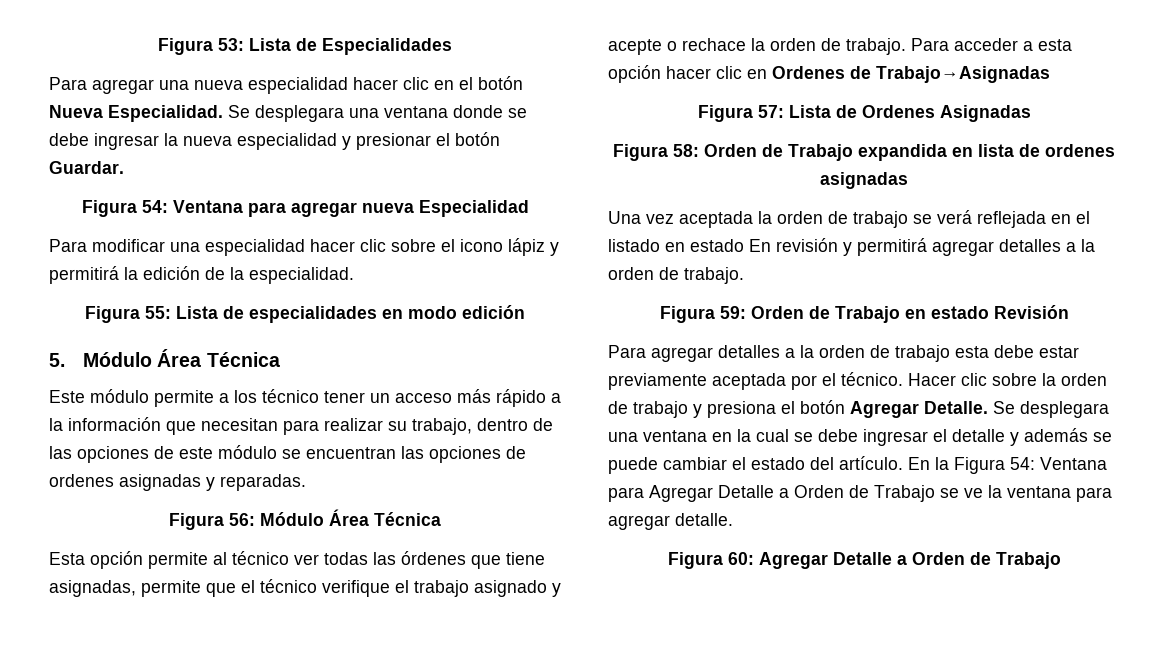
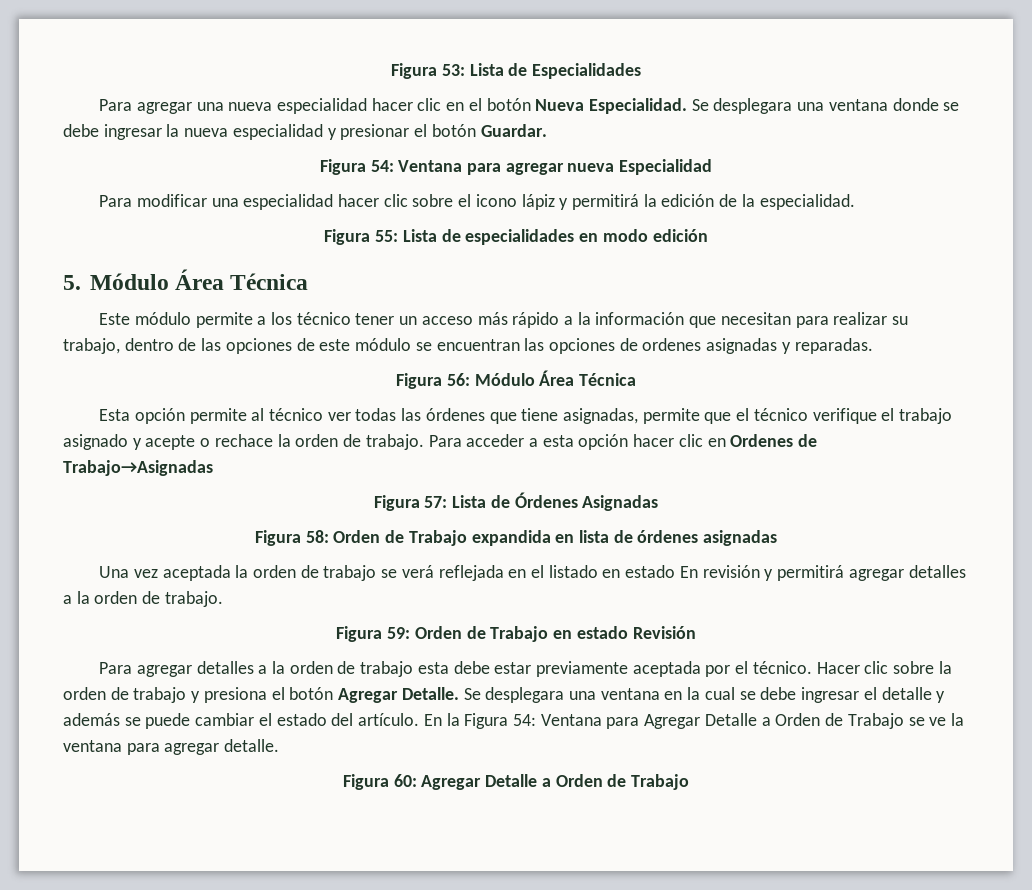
- Figura 57: Lista de Ordenes Asignadas
+ Figura 57: Lista de Órdenes Asignadas
- Figura 58: Orden de Trabajo expandida en lista de ordenes asignadas
+ Figura 58: Orden de Trabajo expandida en lista de órdenes asignadas

